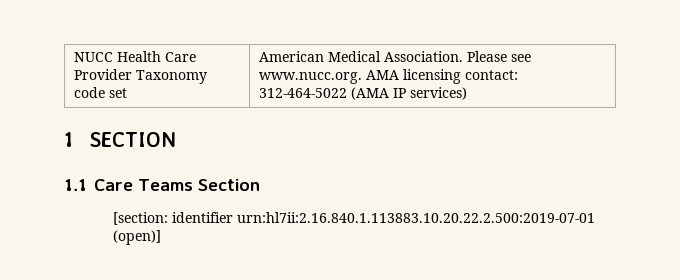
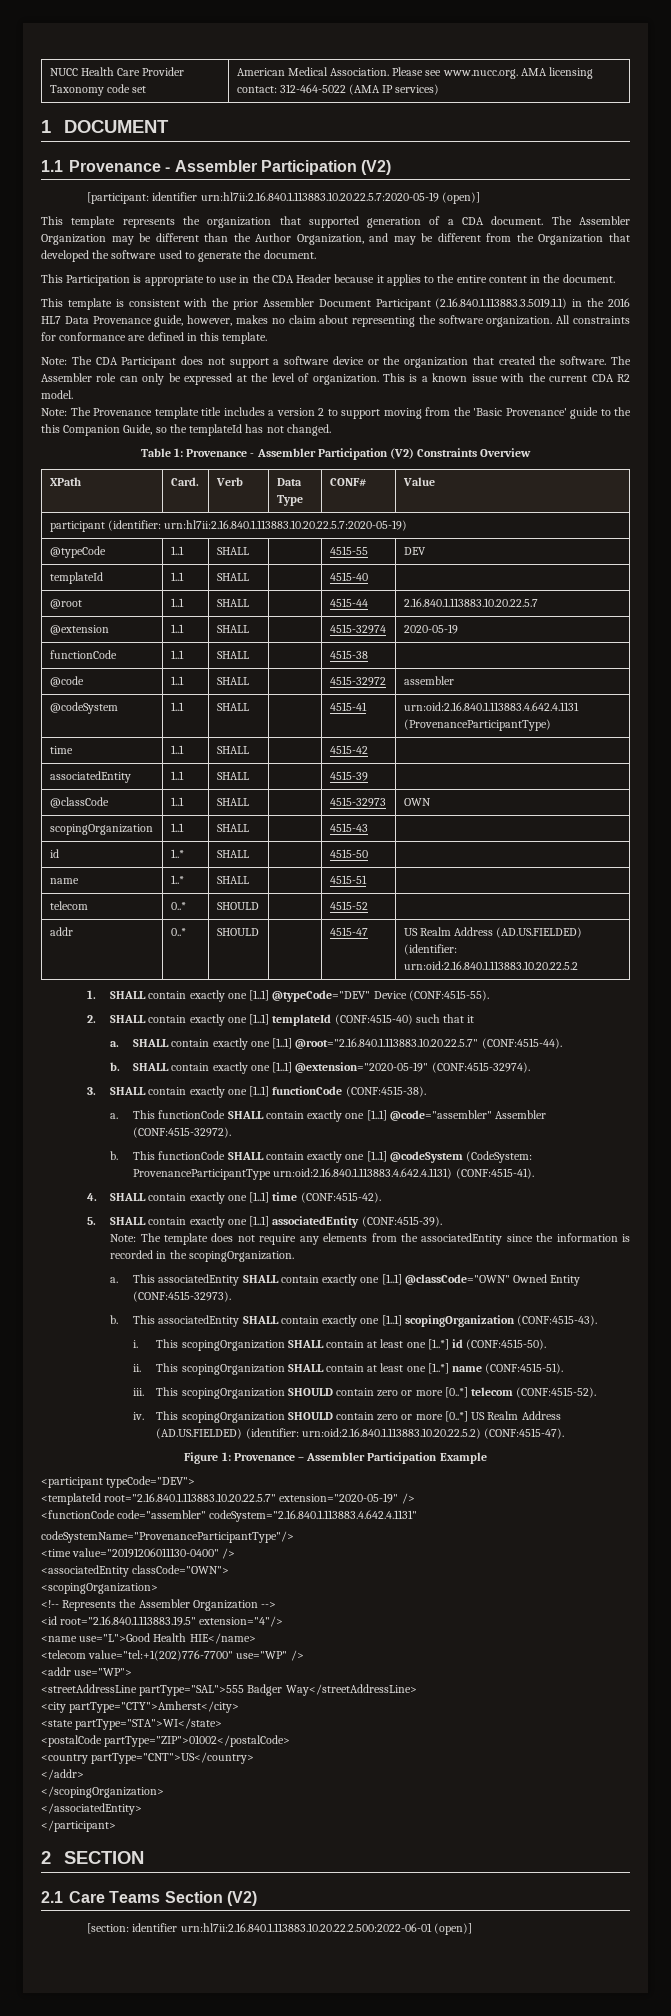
- 1 SECTION
+ 1 DOCUMENT
+ 1.1 Provenance - Assembler Participation (V2)
+ [participant: identifier urn:hl7ii:2.16.840.1.113883.10.20.22.5.7:2020-05-19 (open)]
+ This template represents the organization that supported generation of a CDA document. The Assembler Organization may be different than the Author Organization, and may be different from the Organization that developed the software used to generate the document.
+ This Participation is appropriate to use in the CDA Header because it applies to the entire content in the document.
+ This template is consistent with the prior Assembler Document Participant (2.16.840.1.113883.3.5019.1.1) in the 2016 HL7 Data Provenance guide, however, makes no claim about representing the software organization. All constraints for conformance are defined in this template.
+ Note: The CDA Participant does not support a software device or the organization that created the software. The Assembler role can only be expressed at the level of organization. This is a known issue with the current CDA R2 model.
+ Note: The Provenance template title includes a version 2 to support moving from the 'Basic Provenance' guide to the this Companion Guide, so the templateId has not changed.
+ Table 1: Provenance - Assembler Participation (V2) Constraints Overview
+ XPath | Card. | Verb | Data Type | CONF# | Value
+ participant (identifier: urn:hl7ii:2.16.840.1.113883.10.20.22.5.7:2020-05-19)
+ @typeCode | 1..1 | SHALL | | 4515-55 | DEV
+ templateId | 1..1 | SHALL | | 4515-40 |
+ @root | 1..1 | SHALL | | 4515-44 | 2.16.840.1.113883.10.20.22.5.7
+ @extension | 1..1 | SHALL | | 4515-32974 | 2020-05-19
+ functionCode | 1..1 | SHALL | | 4515-38 |
+ @code | 1..1 | SHALL | | 4515-32972 | assembler
+ @codeSystem | 1..1 | SHALL | | 4515-41 | urn:oid:2.16.840.1.113883.4.642.4.1131 (ProvenanceParticipantType)
+ time | 1..1 | SHALL | | 4515-42 |
+ associatedEntity | 1..1 | SHALL | | 4515-39 |
+ @classCode | 1..1 | SHALL | | 4515-32973 | OWN
+ scopingOrganization | 1..1 | SHALL | | 4515-43 |
+ id | 1..* | SHALL | | 4515-50 |
+ name | 1..* | SHALL | | 4515-51 |
+ telecom | 0..* | SHOULD | | 4515-52 |
+ addr | 0..* | SHOULD | | 4515-47 | US Realm Address (AD.US.FIELDED) (identifier: urn:oid:2.16.840.1.113883.10.20.22.5.2
+ 1. SHALL contain exactly one [1..1] @typeCode="DEV" Device (CONF:4515-55).
+ 2. SHALL contain exactly one [1..1] templateId (CONF:4515-40) such that it
+ a. SHALL contain exactly one [1..1] @root="2.16.840.1.113883.10.20.22.5.7" (CONF:4515-44).
+ b. SHALL contain exactly one [1..1] @extension="2020-05-19" (CONF:4515-32974).
+ 3. SHALL contain exactly one [1..1] functionCode (CONF:4515-38).
+ a. This functionCode SHALL contain exactly one [1..1] @code="assembler" Assembler (CONF:4515-32972).
+ b. This functionCode SHALL contain exactly one [1..1] @codeSystem (CodeSystem: ProvenanceParticipantType urn:oid:2.16.840.1.113883.4.642.4.1131) (CONF:4515-41).
+ 4. SHALL contain exactly one [1..1] time (CONF:4515-42).
+ 5. SHALL contain exactly one [1..1] associatedEntity (CONF:4515-39).
+ Note: The template does not require any elements from the associatedEntity since the information is recorded in the scopingOrganization.
+ a. This associatedEntity SHALL contain exactly one [1..1] @classCode="OWN" Owned Entity (CONF:4515-32973).
+ b. This associatedEntity SHALL contain exactly one [1..1] scopingOrganization (CONF:4515-43).
+ i. This scopingOrganization SHALL contain at least one [1..*] id (CONF:4515-50).
+ ii. This scopingOrganization SHALL contain at least one [1..*] name (CONF:4515-51).
+ iii. This scopingOrganization SHOULD contain zero or more [0..*] telecom (CONF:4515-52).
+ iv. This scopingOrganization SHOULD contain zero or more [0..*] US Realm Address (AD.US.FIELDED) (identifier: urn:oid:2.16.840.1.113883.10.20.22.5.2) (CONF:4515-47).
+ Figure 1: Provenance – Assembler Participation Example
+ <participant typeCode="DEV">
+ <templateId root="2.16.840.1.113883.10.20.22.5.7" extension="2020-05-19" />
+ <functionCode code="assembler" codeSystem="2.16.840.1.113883.4.642.4.1131"
+ codeSystemName="ProvenanceParticipantType"/>
+ <time value="20191206011130-0400" />
+ <associatedEntity classCode="OWN">
+ <scopingOrganization>
+ <!-- Represents the Assembler Organization -->
+ <id root="2.16.840.1.113883.19.5" extension="4"/>
+ <name use="L">Good Health HIE</name>
+ <telecom value="tel:+1(202)776-7700" use="WP" />
+ <addr use="WP">
+ <streetAddressLine partType="SAL">555 Badger Way</streetAddressLine>
+ <city partType="CTY">Amherst</city>
+ <state partType="STA">WI</state>
+ <postalCode partType="ZIP">01002</postalCode>
+ <country partType="CNT">US</country>
+ </addr>
+ </scopingOrganization>
+ </associatedEntity>
+ </participant>
+ 2 SECTION
- 1.1 Care Teams Section
+ 2.1 Care Teams Section (V2)
- [section: identifier urn:hl7ii:2.16.840.1.113883.10.20.22.2.500:2019-07-01 (open)]
+ [section: identifier urn:hl7ii:2.16.840.1.113883.10.20.22.2.500:2022-06-01 (open)]

